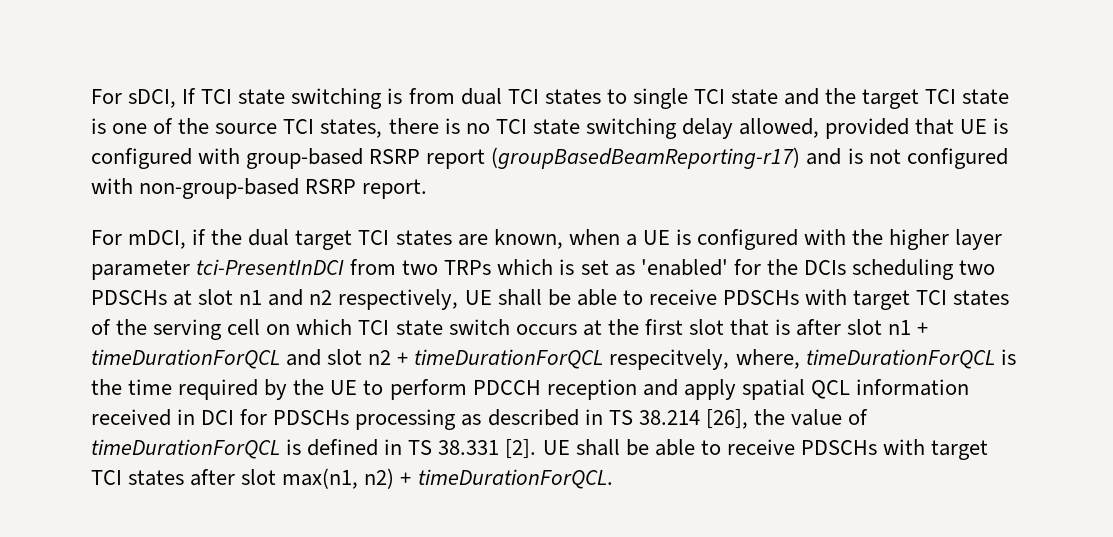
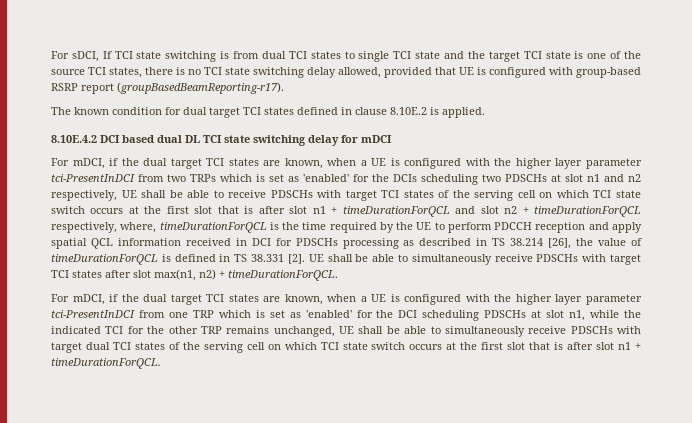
- For sDCI, If TCI state switching is from dual TCI states to single TCI state and the target TCI state is one of the source TCI states, there is no TCI state switching delay allowed, provided that UE is configured with group-based RSRP report (groupBasedBeamReporting-r17) and is not configured with non-group-based RSRP report.
+ For sDCI, If TCI state switching is from dual TCI states to single TCI state and the target TCI state is one of the source TCI states, there is no TCI state switching delay allowed, provided that UE is configured with group-based RSRP report (groupBasedBeamReporting-r17).
+ The known condition for dual target TCI states defined in clause 8.10E.2 is applied.
+ 8.10E.4.2 DCI based dual DL TCI state switching delay for mDCI
- For mDCI, if the dual target TCI states are known, when a UE is configured with the higher layer parameter tci-PresentInDCI from two TRPs which is set as 'enabled' for the DCIs scheduling two PDSCHs at slot n1 and n2 respectively, UE shall be able to receive PDSCHs with target TCI states of the serving cell on which TCI state switch occurs at the first slot that is after slot n1 + timeDurationForQCL and slot n2 + timeDurationForQCL respecitvely, where, timeDurationForQCL is the time required by the UE to perform PDCCH reception and apply spatial QCL information received in DCI for PDSCHs processing as described in TS 38.214 [26], the value of timeDurationForQCL is defined in TS 38.331 [2].
+ For mDCI, if the dual target TCI states are known, when a UE is configured with the higher layer parameter tci-PresentInDCI from two TRPs which is set as 'enabled' for the DCIs scheduling two PDSCHs at slot n1 and n2 respectively, UE shall be able to receive PDSCHs with target TCI states of the serving cell on which TCI state switch occurs at the first slot that is after slot n1 + timeDurationForQCL and slot n2 + timeDurationForQCL respectively, where, timeDurationForQCL is the time required by the UE to perform PDCCH reception and apply spatial QCL information received in DCI for PDSCHs processing as described in TS 38.214 [26], the value of timeDurationForQCL is defined in TS 38.331 [2].
- UE shall be able to receive PDSCHs with target TCI states after slot max(n1, n2) + timeDurationForQCL.
+ UE shall be able to simultaneously receive PDSCHs with target TCI states after slot max(n1, n2) + timeDurationForQCL.
+ For mDCI, if the dual target TCI states are known, when a UE is configured with the higher layer parameter tci-PresentInDCI from one TRP which is set as 'enabled' for the DCI scheduling PDSCHs at slot n1, while the indicated TCI for the other TRP remains unchanged, UE shall be able to simultaneously receive PDSCHs with target dual TCI states of the serving cell on which TCI state switch occurs at the first slot that is after slot n1 + timeDurationForQCL.

